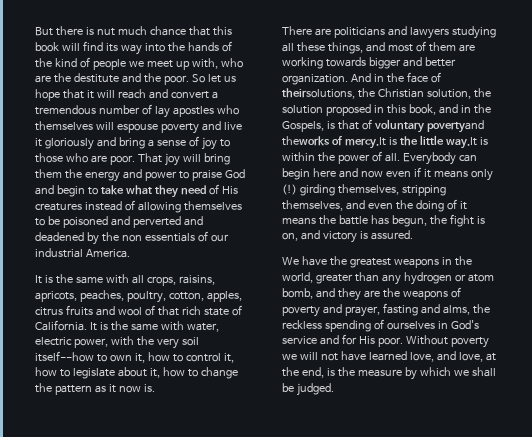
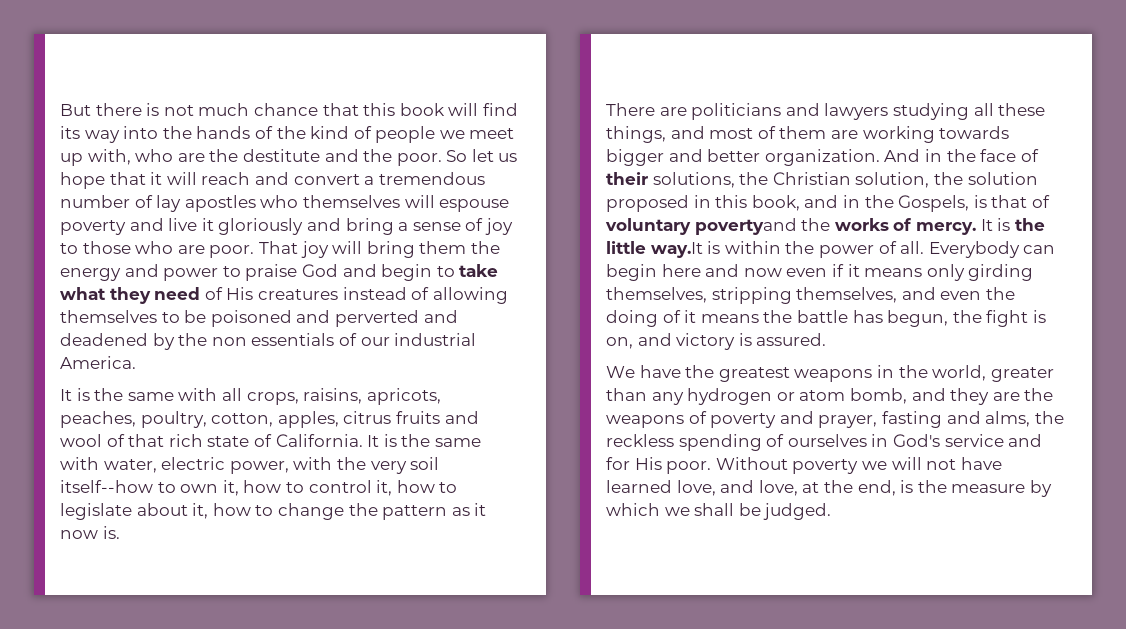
- But there is nut much chance that this book will find its way into the hands of the kind of people we meet up with, who are the destitute and the poor.
+ But there is not much chance that this book will find its way into the hands of the kind of people we meet up with, who are the destitute and the poor.
- And in the face of theirsolutions, the Christian solution, the solution proposed in this book, and in the Gospels, is that of voluntary povertyand theworks of mercy.It is the little way.It is within the power of all.
+ And in the face of their solutions, the Christian solution, the solution proposed in this book, and in the Gospels, is that of voluntary povertyand the works of mercy. It is the little way.It is within the power of all.
- Everybody can begin here and now even if it means only (!) girding themselves, stripping themselves, and even the doing of it means the battle has begun, the fight is on, and victory is assured.
+ Everybody can begin here and now even if it means only girding themselves, stripping themselves, and even the doing of it means the battle has begun, the fight is on, and victory is assured.

